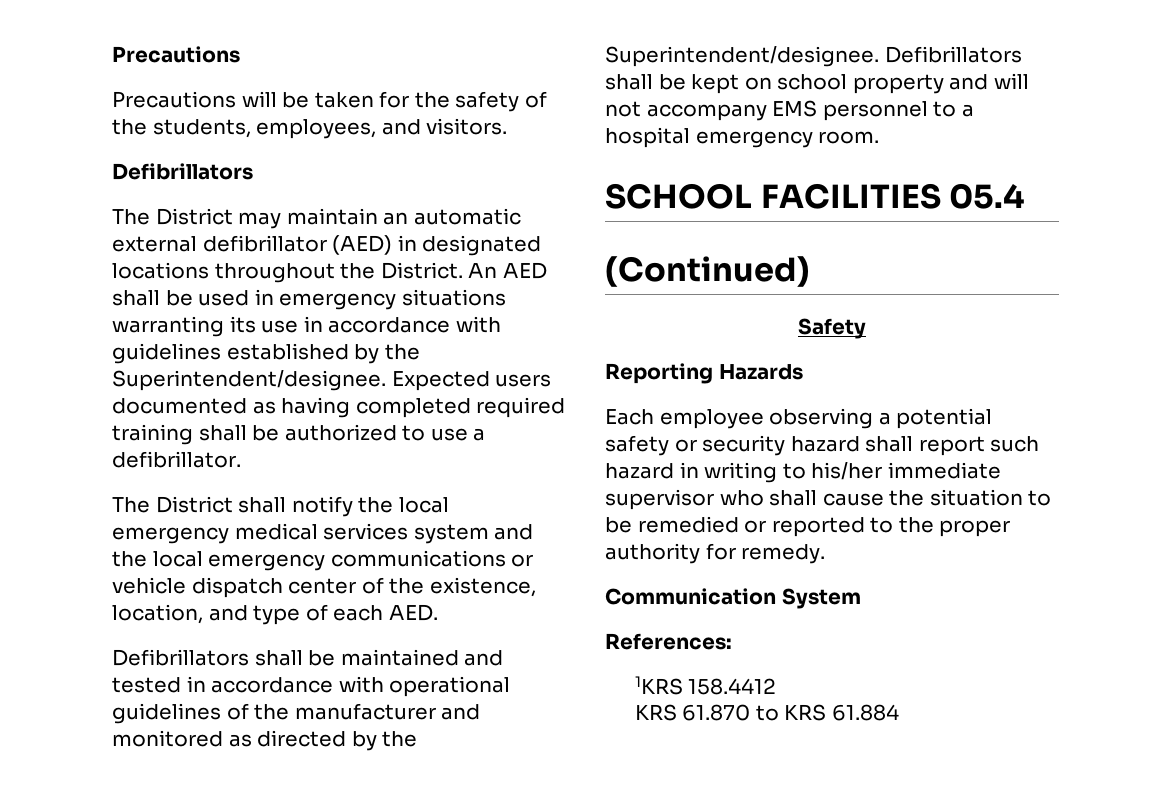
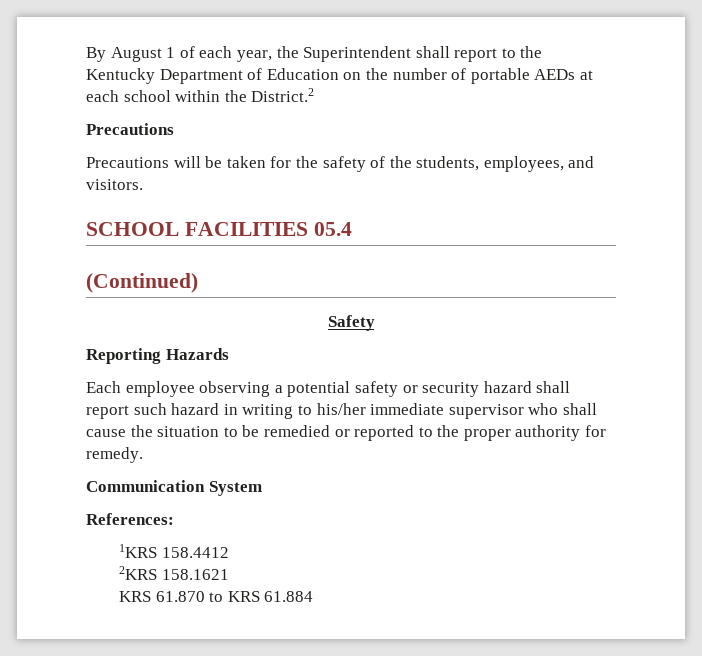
+ By August 1 of each year, the Superintendent shall report to the Kentucky Department of Education on the number of portable AEDs at each school within the District.2
  Precautions will be taken for the safety of the students, employees, and visitors.
- Defibrillators
- The District may maintain an automatic external defibrillator (AED) in designated locations throughout the District. An AED shall be used in emergency situations warranting its use in accordance with guidelines established by the Superintendent/designee. Expected users documented as having completed required training shall be authorized to use a defibrillator.
- The District shall notify the local emergency medical services system and the local emergency communications or vehicle dispatch center of the existence, location, and type of each AED.
- Defibrillators shall be maintained and tested in accordance with operational guidelines of the manufacturer and monitored as directed by the Superintendent/designee. Defibrillators shall be kept on school property and will not accompany EMS personnel to a hospital emergency room.
+ 2KRS 158.1621

